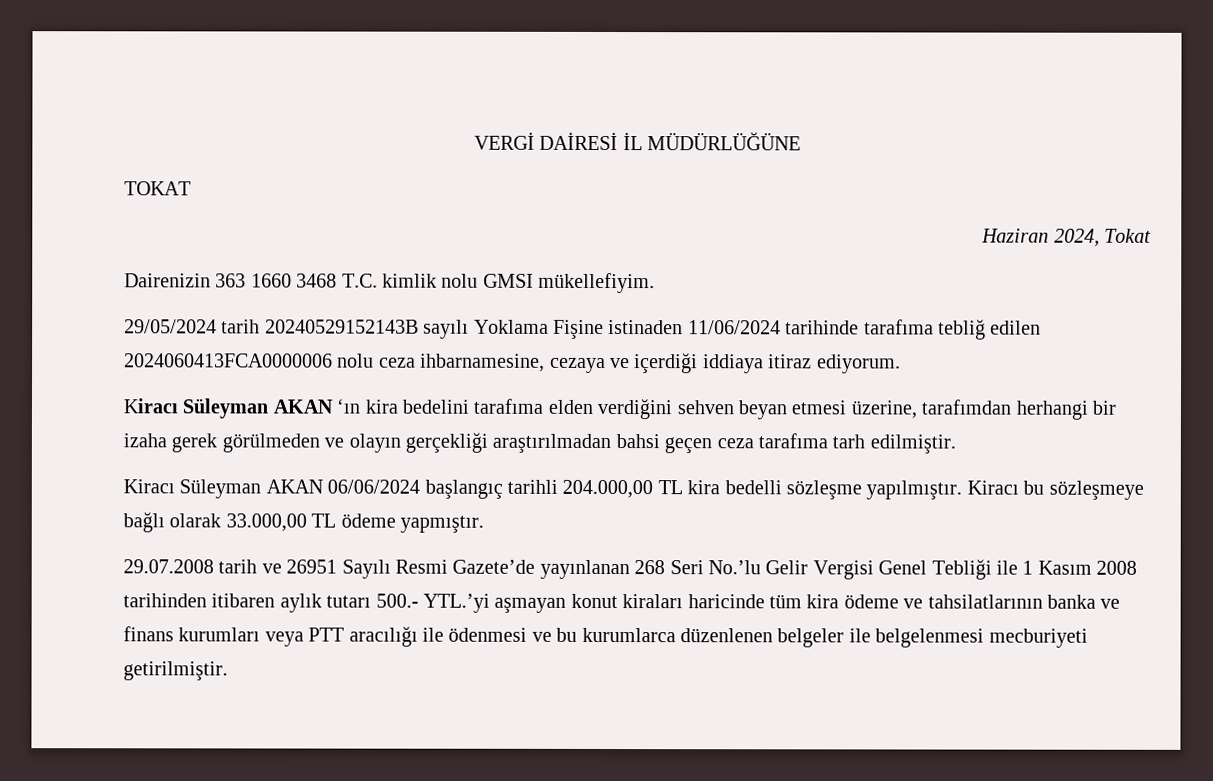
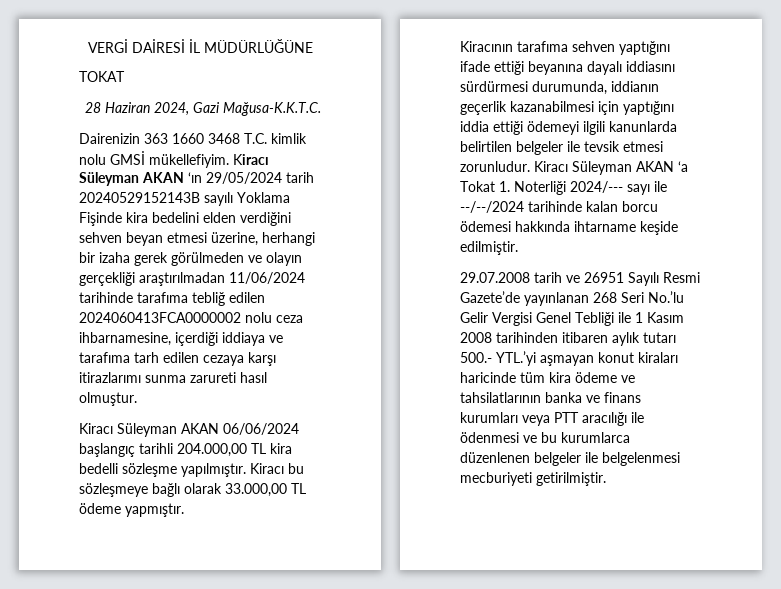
- Haziran 2024, Tokat
+ 28 Haziran 2024, Gazi Mağusa-K.K.T.C.
- Dairenizin 363 1660 3468 T.C. kimlik nolu GMSI mükellefiyim.
- 29/05/2024 tarih 20240529152143B sayılı Yoklama Fişine istinaden 11/06/2024 tarihinde tarafıma tebliğ edilen 2024060413FCA0000006 nolu ceza ihbarnamesine, cezaya ve içerdiği iddiaya itiraz ediyorum.
- Kiracı Süleyman AKAN ‘ın kira bedelini tarafıma elden verdiğini sehven beyan etmesi üzerine, tarafımdan herhangi bir izaha gerek görülmeden ve olayın gerçekliği araştırılmadan bahsi geçen ceza tarafıma tarh edilmiştir.
+ Dairenizin 363 1660 3468 T.C. kimlik nolu GMSİ mükellefiyim. Kiracı Süleyman AKAN ‘ın 29/05/2024 tarih 20240529152143B sayılı Yoklama Fişinde kira bedelini elden verdiğini sehven beyan etmesi üzerine, herhangi bir izaha gerek görülmeden ve olayın gerçekliği araştırılmadan 11/06/2024 tarihinde tarafıma tebliğ edilen 2024060413FCA0000002 nolu ceza ihbarnamesine, içerdiği iddiaya ve tarafıma tarh edilen cezaya karşı itirazlarımı sunma zarureti hasıl olmuştur.
+ Kiracının tarafıma sehven yaptığını ifade ettiği beyanına dayalı iddiasını sürdürmesi durumunda, iddianın geçerlik kazanabilmesi için yaptığını iddia ettiği ödemeyi ilgili kanunlarda belirtilen belgeler ile tevsik etmesi zorunludur. Kiracı Süleyman AKAN ‘a Tokat 1. Noterliği 2024/--- sayı ile --/--/2024 tarihinde kalan borcu ödemesi hakkında ihtarname keşide edilmiştir.

